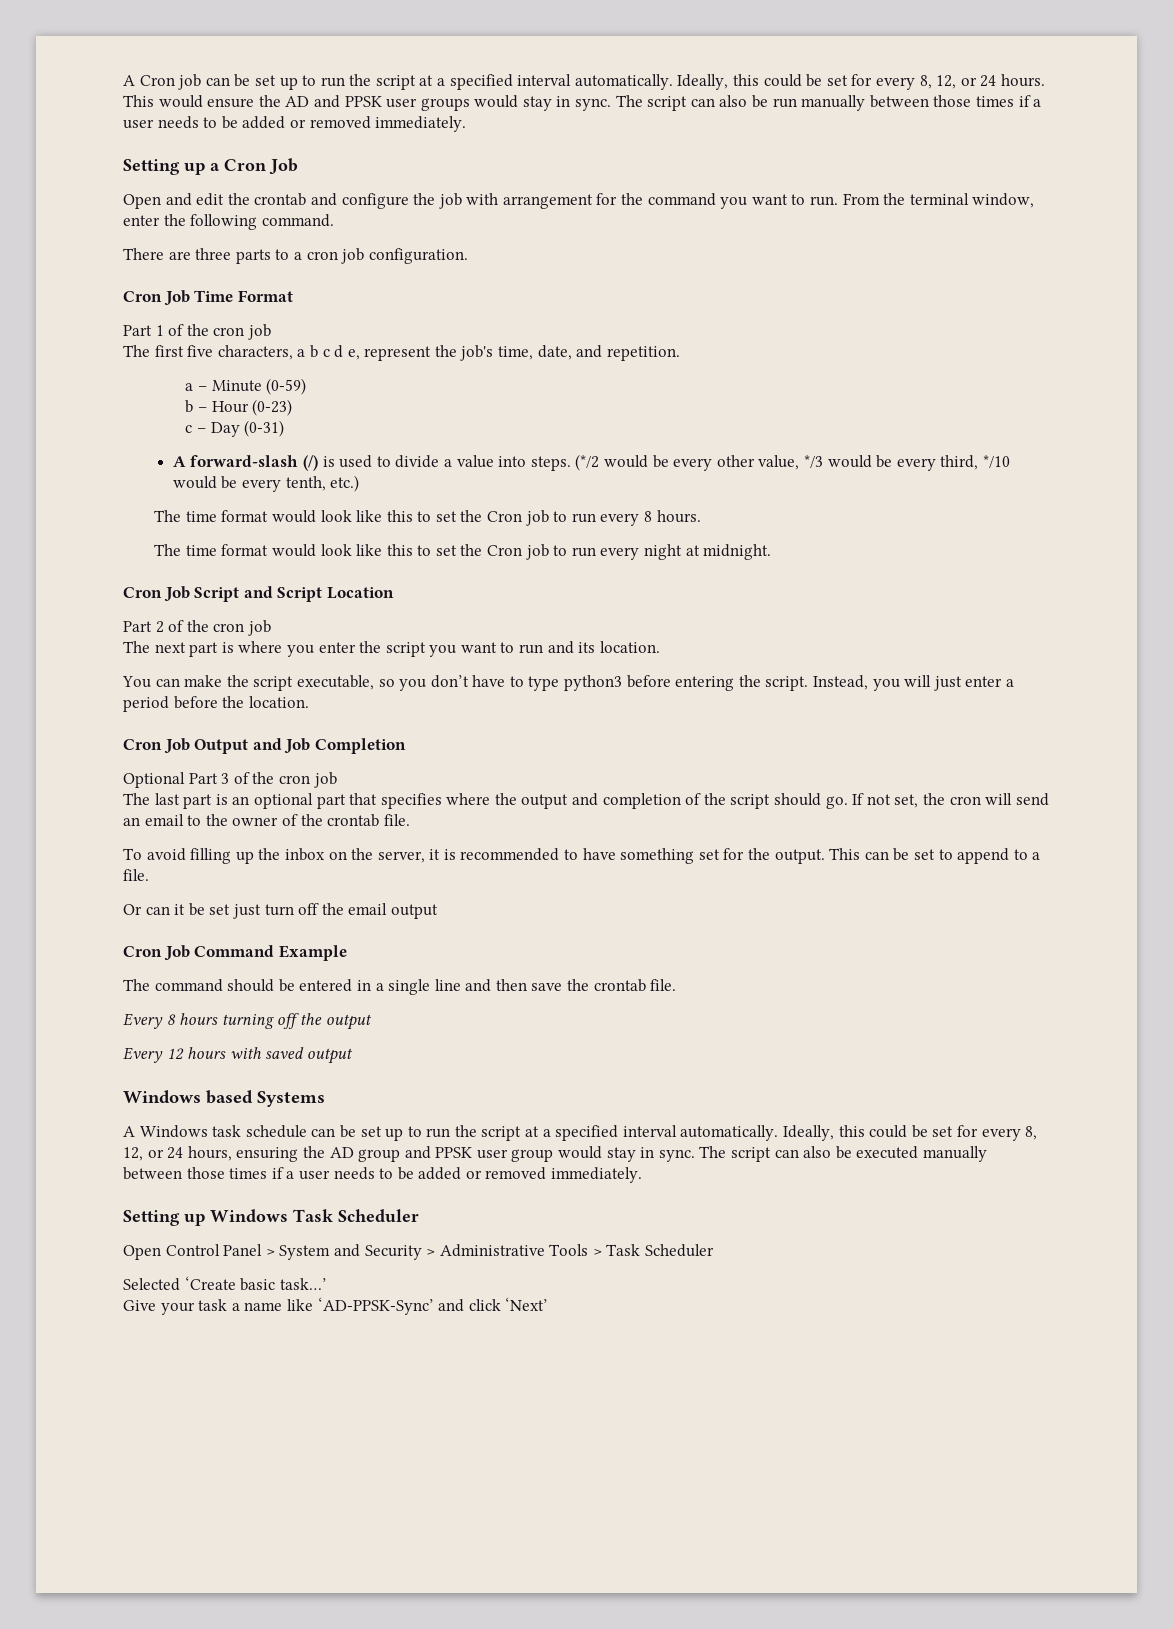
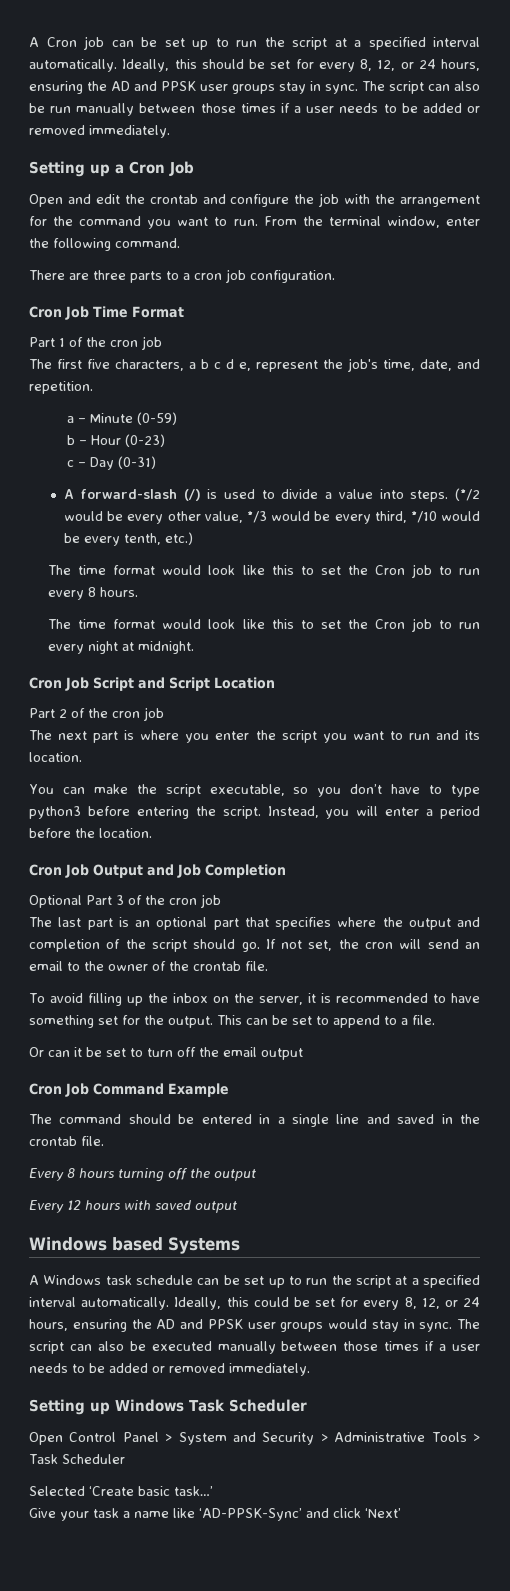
- Ideally, this could be set for every 8, 12, or 24 hours. This would ensure the AD and PPSK user groups would stay in sync.
+ Ideally, this should be set for every 8, 12, or 24 hours, ensuring the AD and PPSK user groups stay in sync.
- Open and edit the crontab and configure the job with arrangement for the command you want to run.
+ Open and edit the crontab and configure the job with the arrangement for the command you want to run.
- Instead, you will just enter a period before the location.
+ Instead, you will enter a period before the location.
- Or can it be set just turn off the email output
+ Or can it be set to turn off the email output
- The command should be entered in a single line and then save the crontab file.
+ The command should be entered in a single line and saved in the crontab file.
- Ideally, this could be set for every 8, 12, or 24 hours, ensuring the AD group and PPSK user group would stay in sync.
+ Ideally, this could be set for every 8, 12, or 24 hours, ensuring the AD and PPSK user groups would stay in sync.

